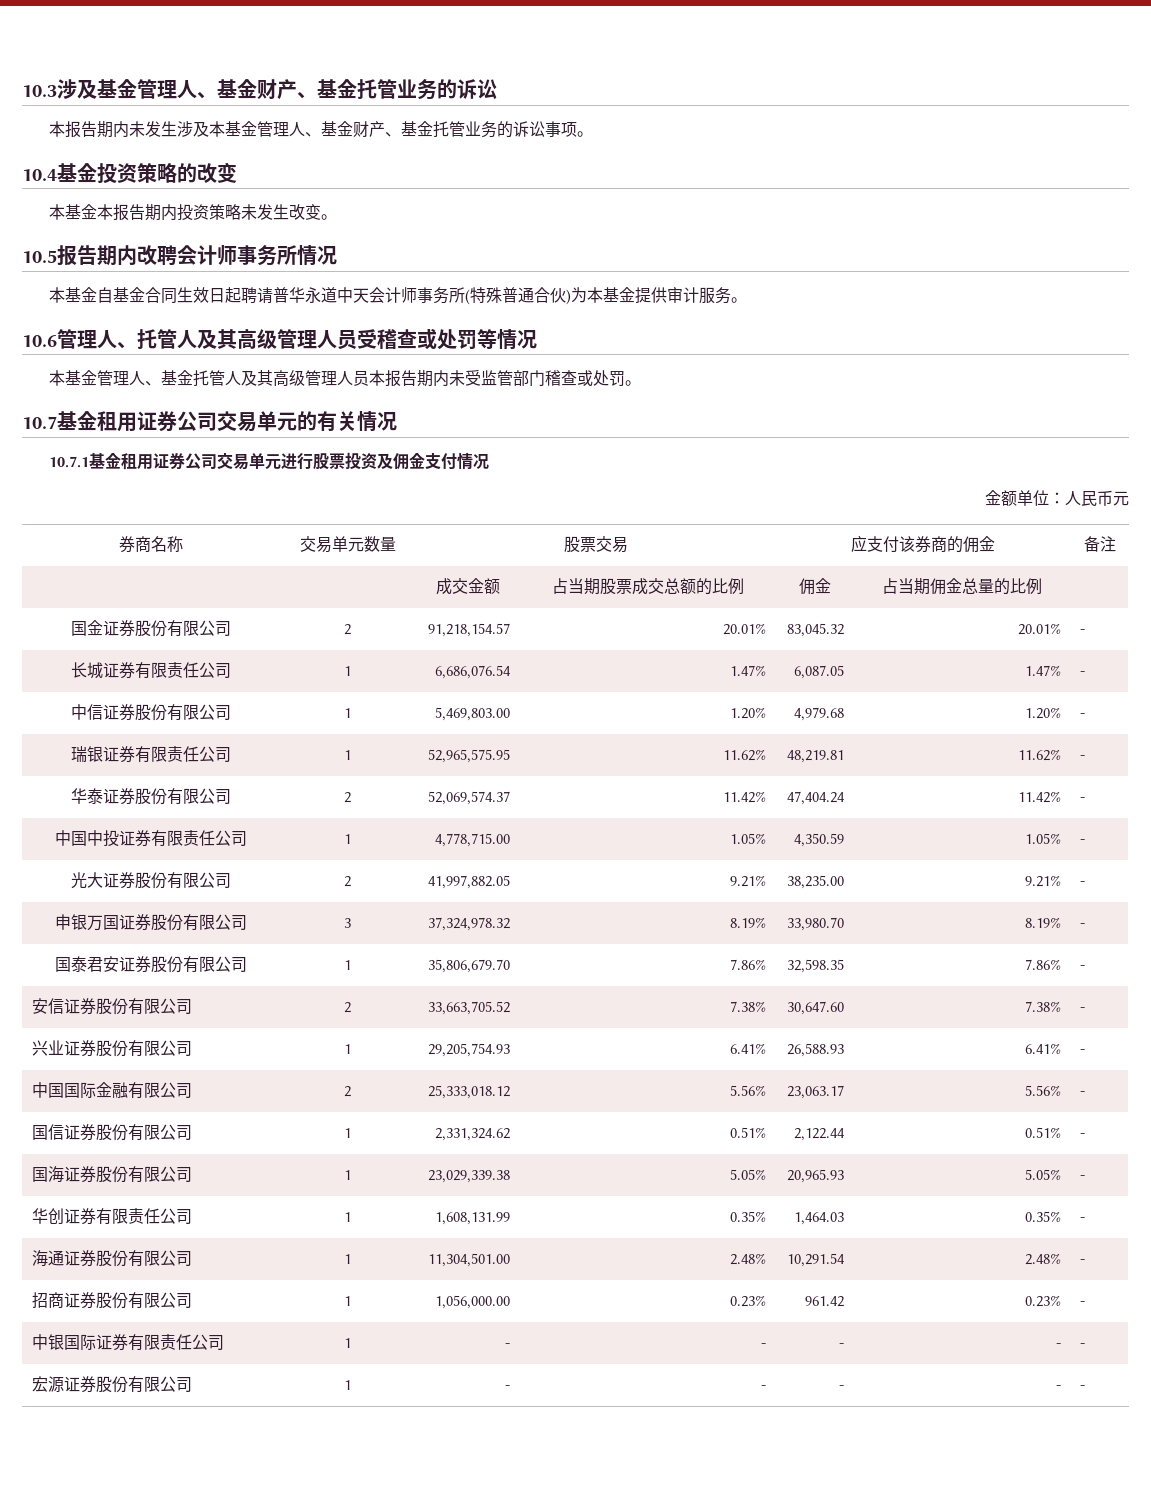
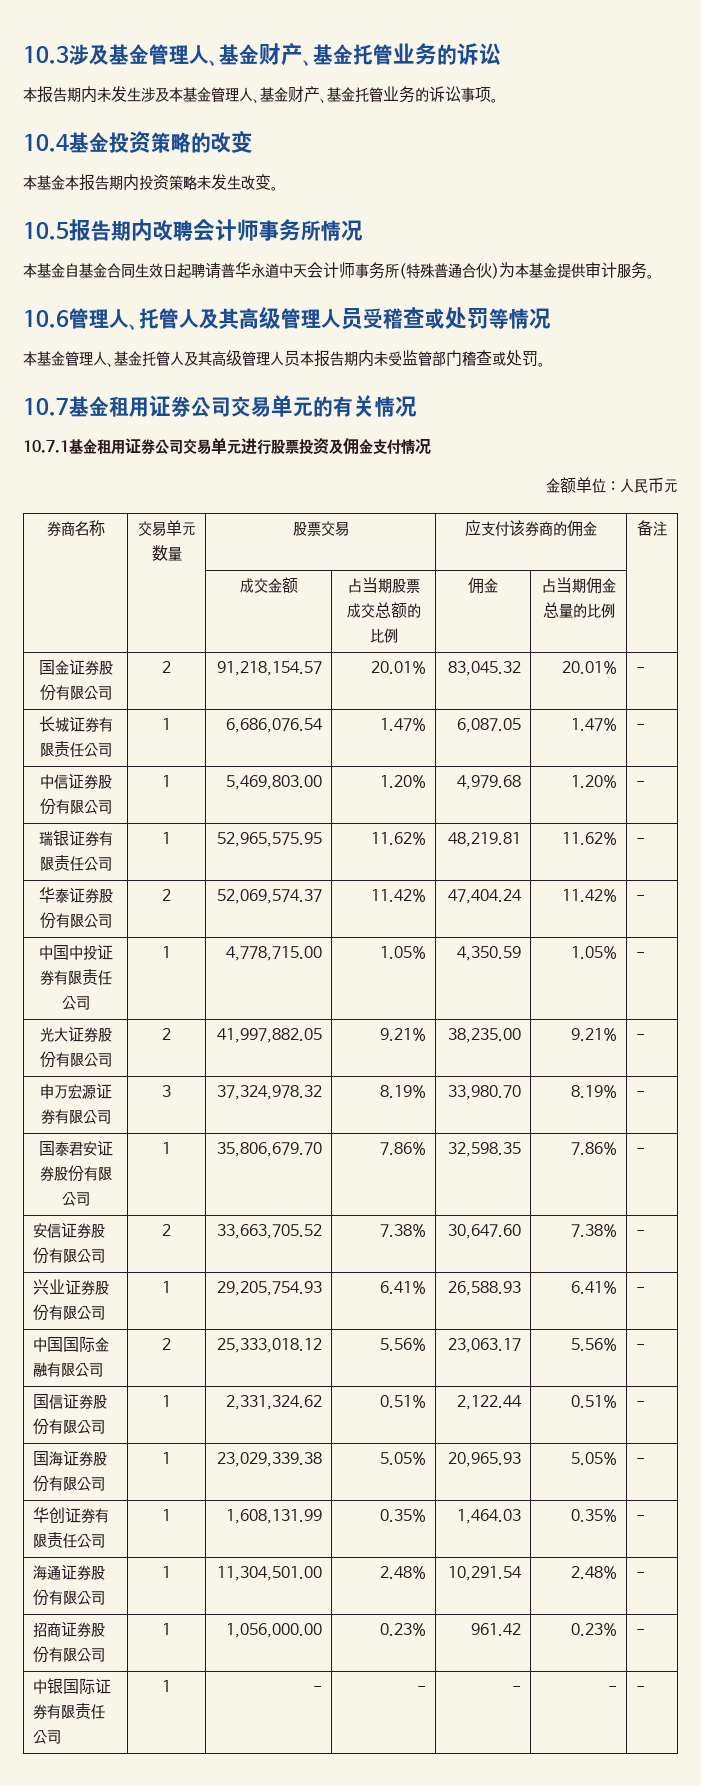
- 申银万国证券股份有限公司 | 3 | 37,324,978.32 | 8.19% | 33,980.70 | 8.19% | -
+ 申万宏源证券有限公司 | 3 | 37,324,978.32 | 8.19% | 33,980.70 | 8.19% | -
- 宏源证券股份有限公司 | 1 | - | - | - | - | -

